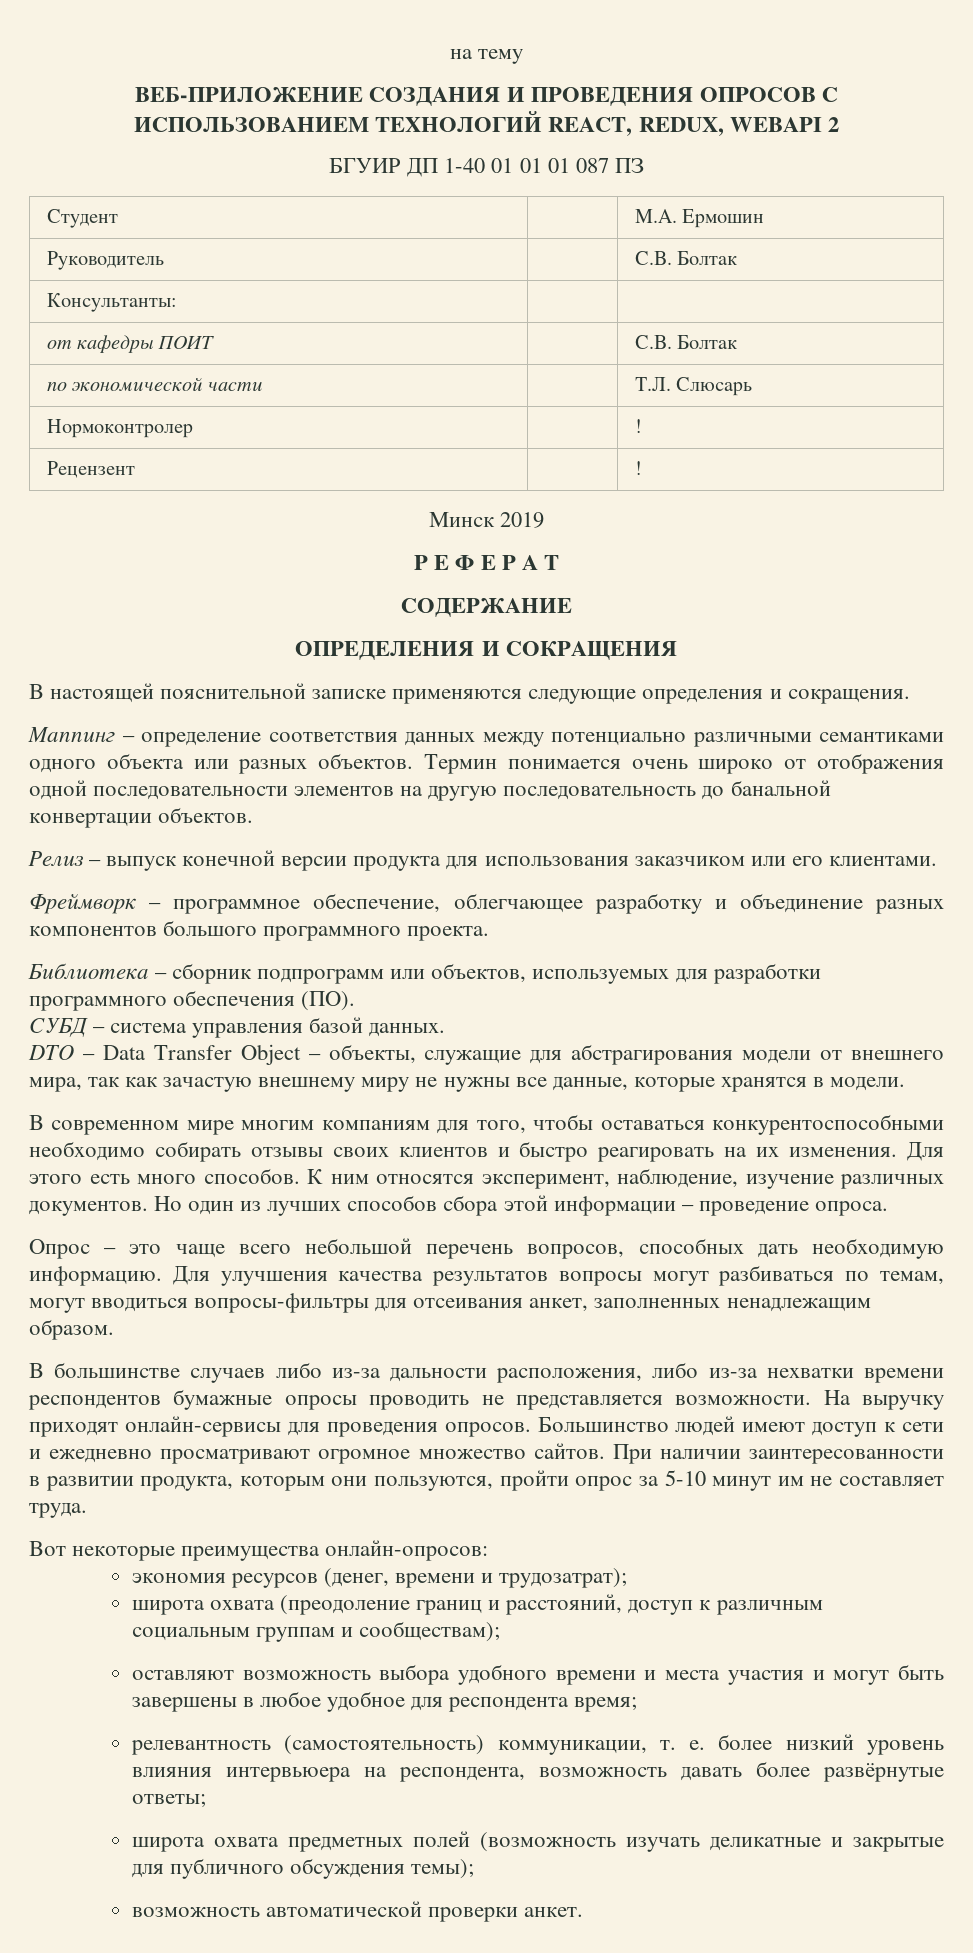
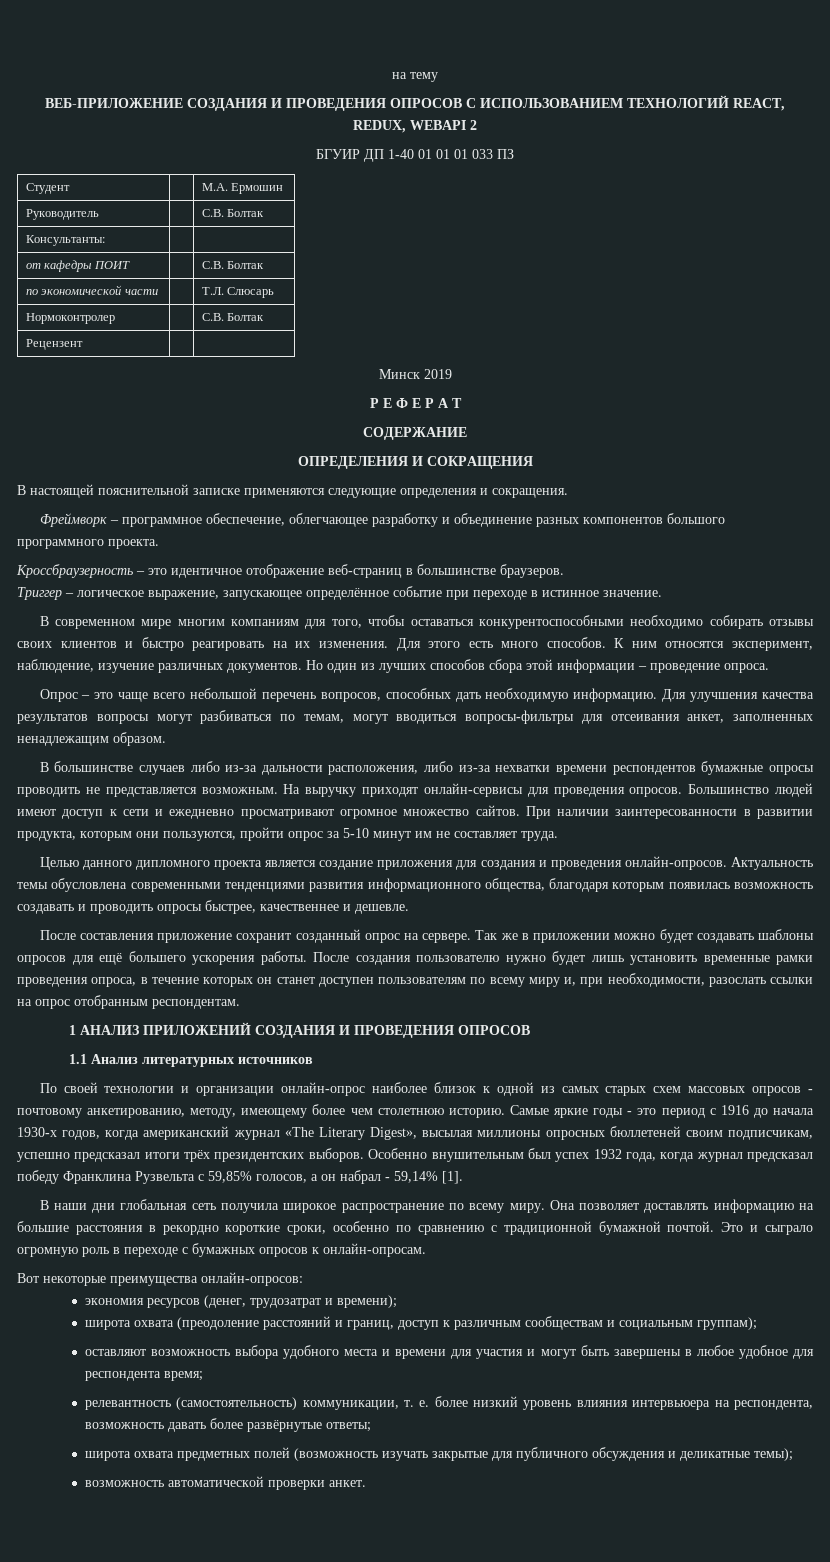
- БГУИР ДП 1-40 01 01 01 087 ПЗ
+ БГУИР ДП 1-40 01 01 01 033 ПЗ
- Нормоконтролер | | !
+ Нормоконтролер | | С.В. Болтак
- Рецензент | | !
+ Рецензент | |
- Маппинг – определение соответствия данных между потенциально различными семантиками одного объекта или разных объектов. Термин понимается очень широко от отображения одной последовательности элементов на другую последовательность до банальной конвертации объектов.
- Релиз – выпуск конечной версии продукта для использования заказчиком или его клиентами.
- Библиотека – сборник подпрограмм или объектов, используемых для разработки программного обеспечения (ПО).
- СУБД – система управления базой данных.
- DTO – Data Transfer Object – объекты, служащие для абстрагирования модели от внешнего мира, так как зачастую внешнему миру не нужны все данные, которые хранятся в модели.
+ Кроссбраузерность – это идентичное отображение веб-страниц в большинстве браузеров.
+ Триггер – логическое выражение, запускающее определённое событие при переходе в истинное значение.
- В большинстве случаев либо из-за дальности расположения, либо из-за нехватки времени респондентов бумажные опросы проводить не представляется возможности.
+ В большинстве случаев либо из-за дальности расположения, либо из-за нехватки времени респондентов бумажные опросы проводить не представляется возможным.
+ Целью данного дипломного проекта является создание приложения для создания и проведения онлайн-опросов. Актуальность темы обусловлена современными тенденциями развития информационного общества, благодаря которым появилась возможность создавать и проводить опросы быстрее, качественнее и дешевле.
+ После составления приложение сохранит созданный опрос на сервере. Так же в приложении можно будет создавать шаблоны опросов для ещё большего ускорения работы. После создания пользователю нужно будет лишь установить временные рамки проведения опроса, в течение которых он станет доступен пользователям по всему миру и, при необходимости, разослать ссылки на опрос отобранным респондентам.
+ 1 АНАЛИЗ ПРИЛОЖЕНИЙ СОЗДАНИЯ И ПРОВЕДЕНИЯ ОПРОСОВ
+ 1.1 Анализ литературных источников
+ По своей технологии и организации онлайн-опрос наиболее близок к одной из самых старых схем массовых опросов - почтовому анкетированию, методу, имеющему более чем столетнюю историю. Самые яркие годы - это период с 1916 до начала 1930-х годов, когда американский журнал «The Literary Digest», высылая миллионы опросных бюллетеней своим подписчикам, успешно предсказал итоги трёх президентских выборов. Особенно внушительным был успех 1932 года, когда журнал предсказал победу Франклина Рузвельта с 59,85% голосов, а он набрал - 59,14% [1].
+ В наши дни глобальная сеть получила широкое распространение по всему миру. Она позволяет доставлять информацию на большие расстояния в рекордно короткие сроки, особенно по сравнению с традиционной бумажной почтой. Это и сыграло огромную роль в переходе с бумажных опросов к онлайн-опросам.
- экономия ресурсов (денег, времени и трудозатрат);
+ экономия ресурсов (денег, трудозатрат и времени);
- широта охвата (преодоление границ и расстояний, доступ к различным социальным группам и сообществам);
+ широта охвата (преодоление расстояний и границ, доступ к различным сообществам и социальным группам);
- оставляют возможность выбора удобного времени и места участия и могут быть завершены в любое удобное для респондента время;
+ оставляют возможность выбора удобного места и времени для участия и могут быть завершены в любое удобное для респондента время;
- широта охвата предметных полей (возможность изучать деликатные и закрытые для публичного обсуждения темы);
+ широта охвата предметных полей (возможность изучать закрытые для публичного обсуждения и деликатные темы);

